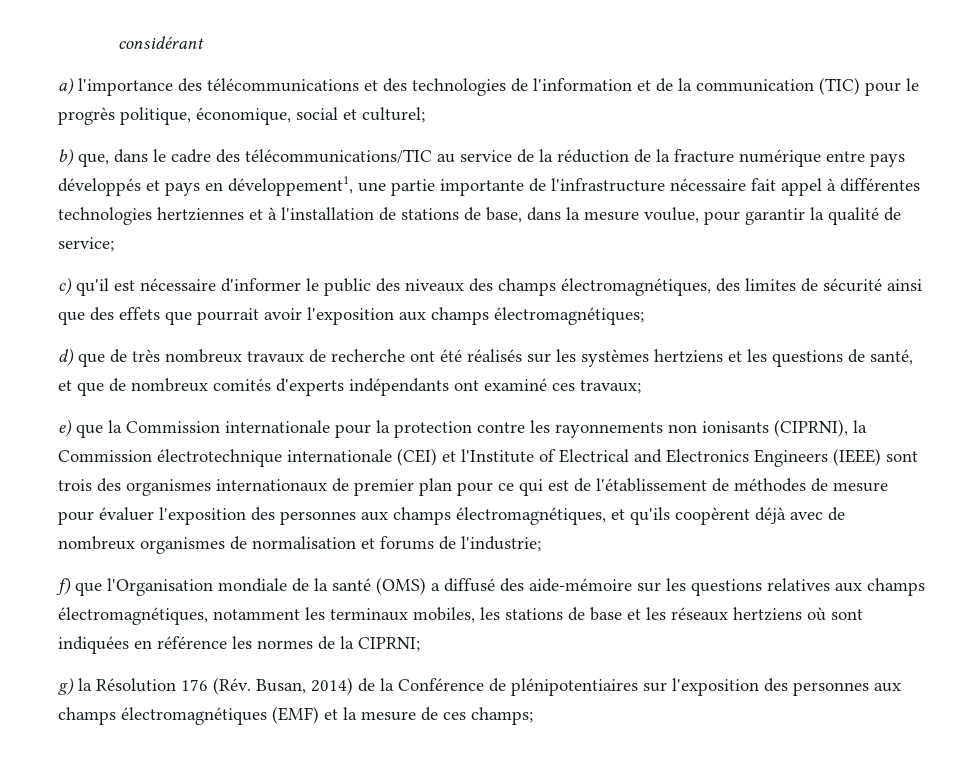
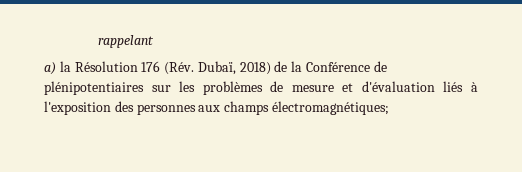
- considérant
+ rappelant
- a) l'importance des télécommunications et des technologies de l'information et de la communication (TIC) pour le progrès politique, économique, social et culturel;
- b) que, dans le cadre des télécommunications/TIC au service de la réduction de la fracture numérique entre pays développés et pays en développement1, une partie importante de l'infrastructure nécessaire fait appel à différentes technologies hertziennes et à l'installation de stations de base, dans la mesure voulue, pour garantir la qualité de service;
- c) qu'il est nécessaire d'informer le public des niveaux des champs électromagnétiques, des limites de sécurité ainsi que des effets que pourrait avoir l'exposition aux champs électromagnétiques;
- d) que de très nombreux travaux de recherche ont été réalisés sur les systèmes hertziens et les questions de santé, et que de nombreux comités d'experts indépendants ont examiné ces travaux;
- e) que la Commission internationale pour la protection contre les rayonnements non ionisants (CIPRNI), la Commission électrotechnique internationale (CEI) et l'Institute of Electrical and Electronics Engineers (IEEE) sont trois des organismes internationaux de premier plan pour ce qui est de l'établissement de méthodes de mesure pour évaluer l'exposition des personnes aux champs électromagnétiques, et qu'ils coopèrent déjà avec de nombreux organismes de normalisation et forums de l'industrie;
- f) que l'Organisation mondiale de la santé (OMS) a diffusé des aide-mémoire sur les questions relatives aux champs électromagnétiques, notamment les terminaux mobiles, les stations de base et les réseaux hertziens où sont indiquées en référence les normes de la CIPRNI;
- g) la Résolution 176 (Rév. Busan, 2014) de la Conférence de plénipotentiaires sur l'exposition des personnes aux champs électromagnétiques (EMF) et la mesure de ces champs;
+ a) la Résolution 176 (Rév. Dubaï, 2018) de la Conférence de plénipotentiaires sur les problèmes de mesure et d'évaluation liés à l'exposition des personnes aux champs électromagnétiques;

